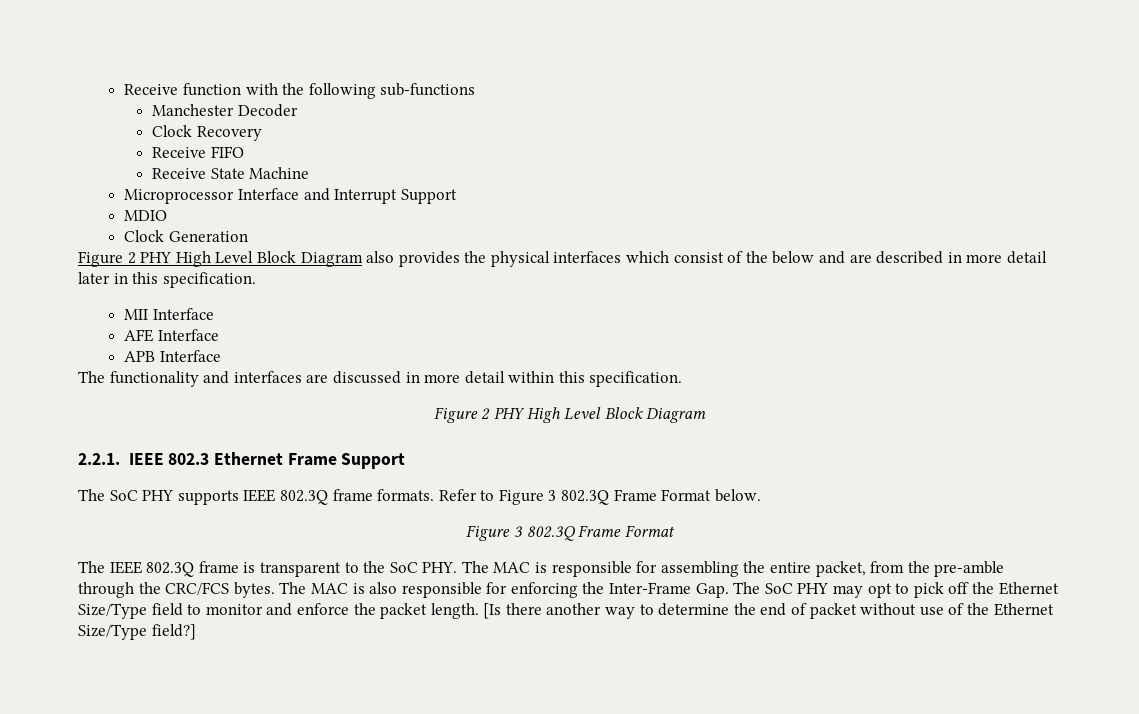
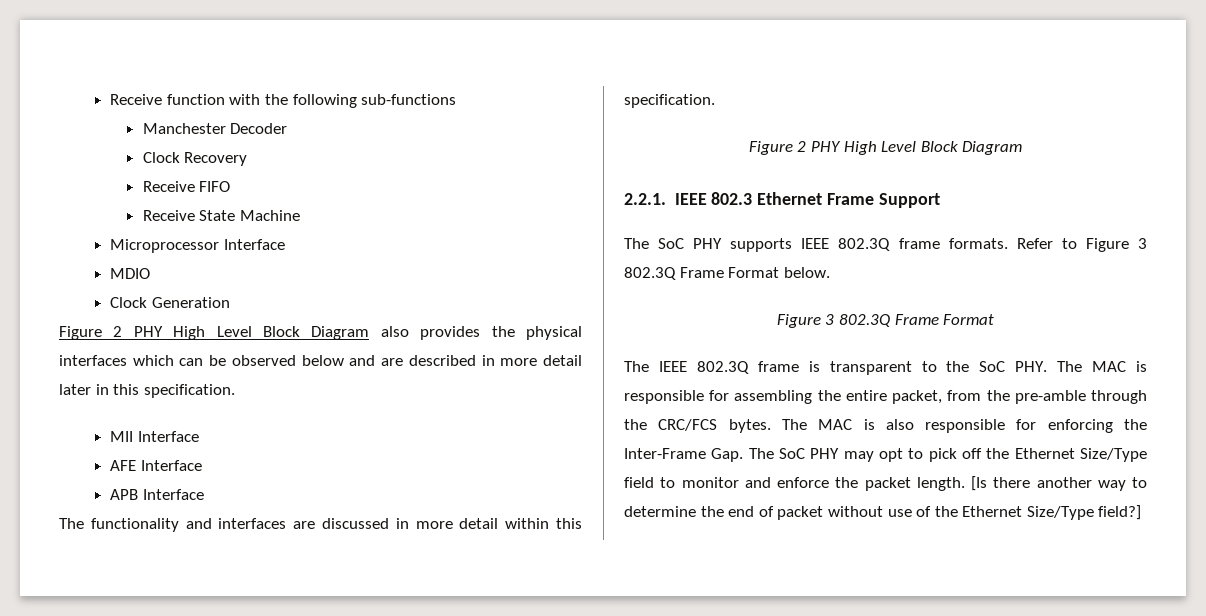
- Microprocessor Interface and Interrupt Support
+ Microprocessor Interface
- Figure 2 PHY High Level Block Diagram also provides the physical interfaces which consist of the below and are described in more detail later in this specification.
+ Figure 2 PHY High Level Block Diagram also provides the physical interfaces which can be observed below and are described in more detail later in this specification.

